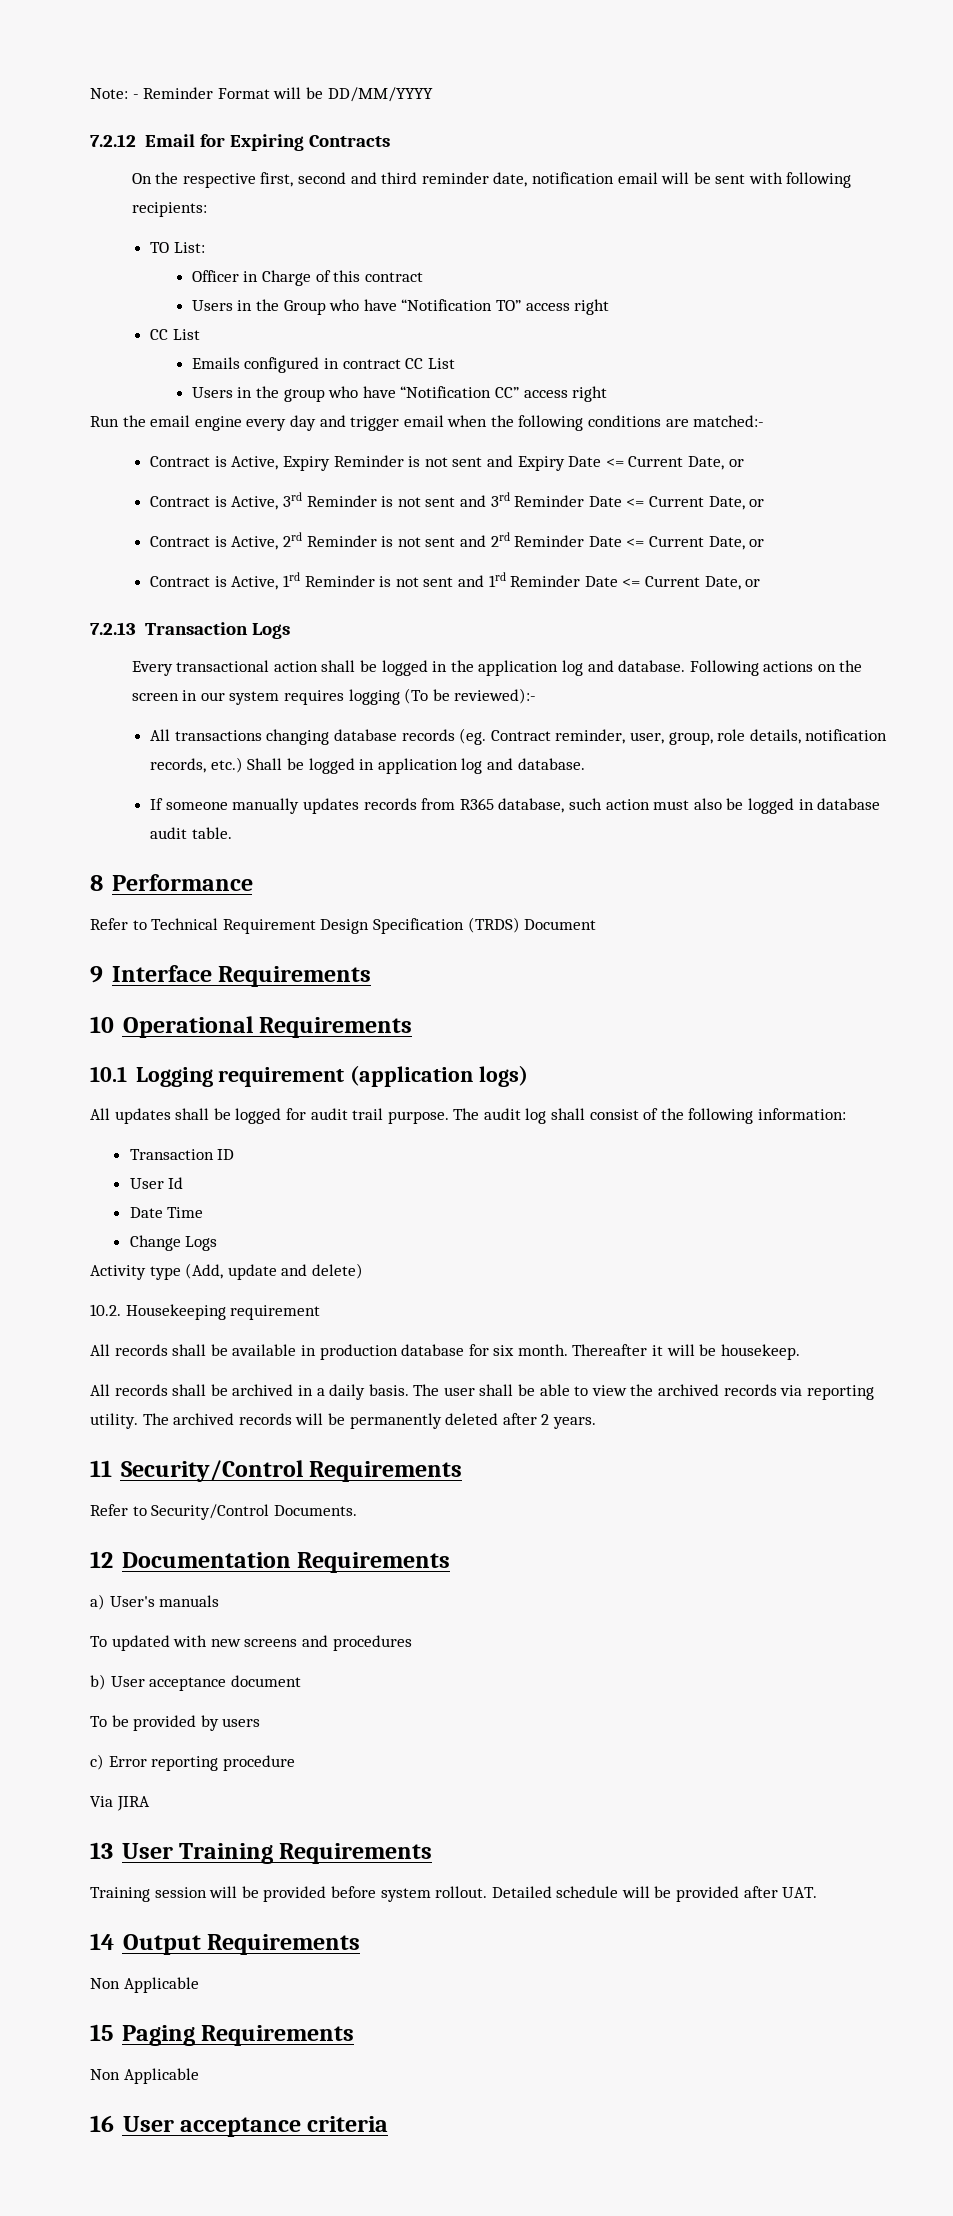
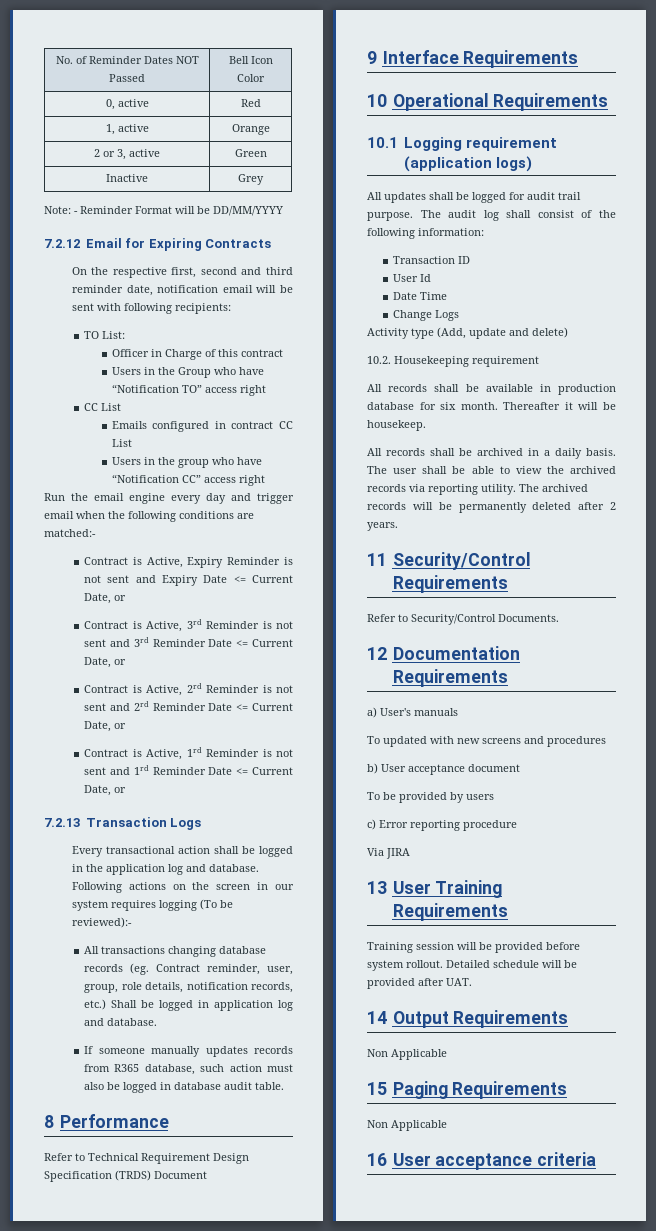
+ No. of Reminder Dates NOT Passed | Bell Icon Color
+ 0, active | Red
+ 1, active | Orange
+ 2 or 3, active | Green
+ Inactive | Grey

